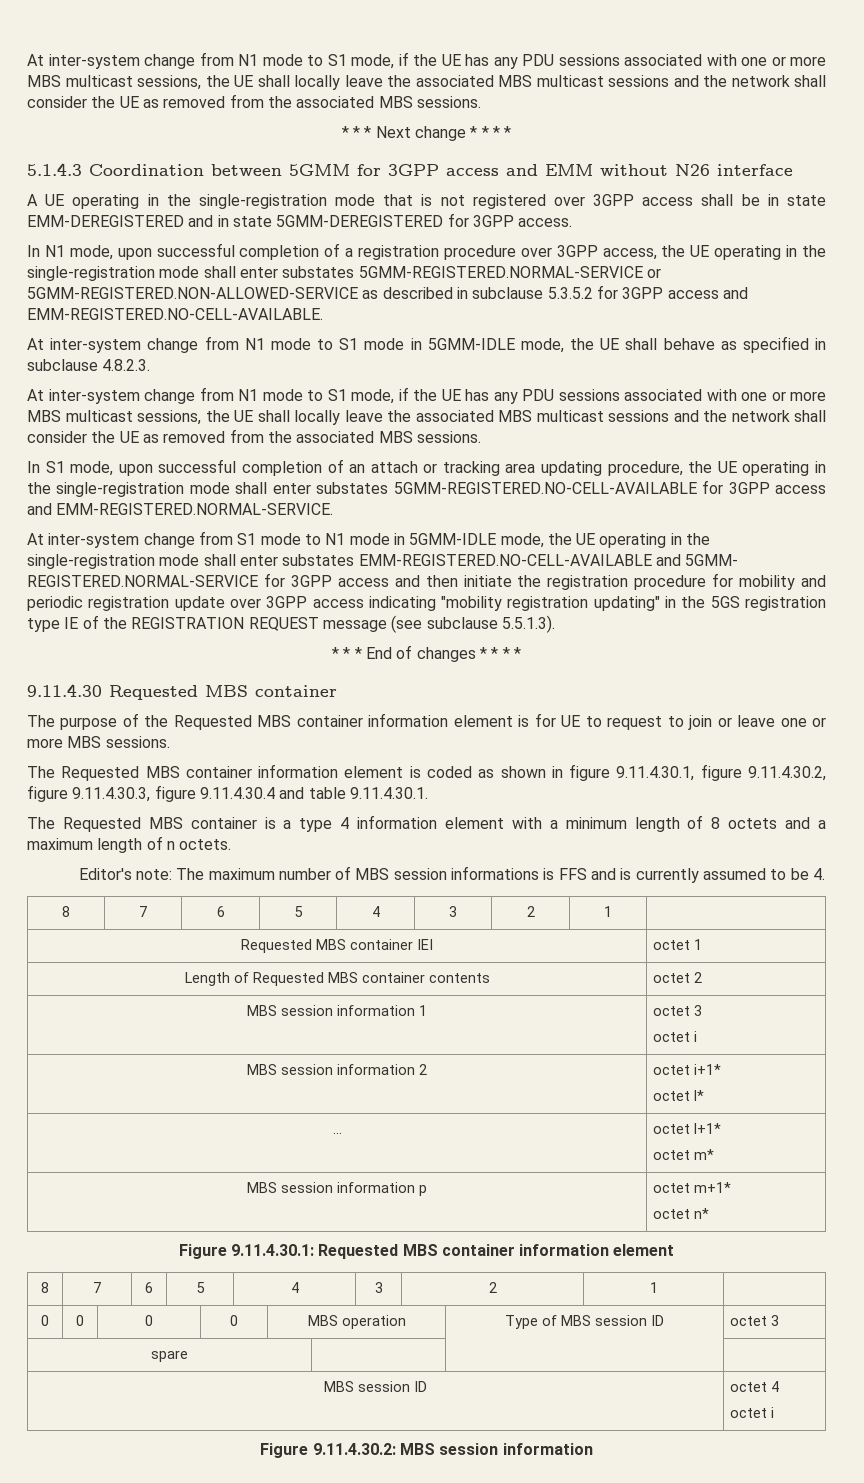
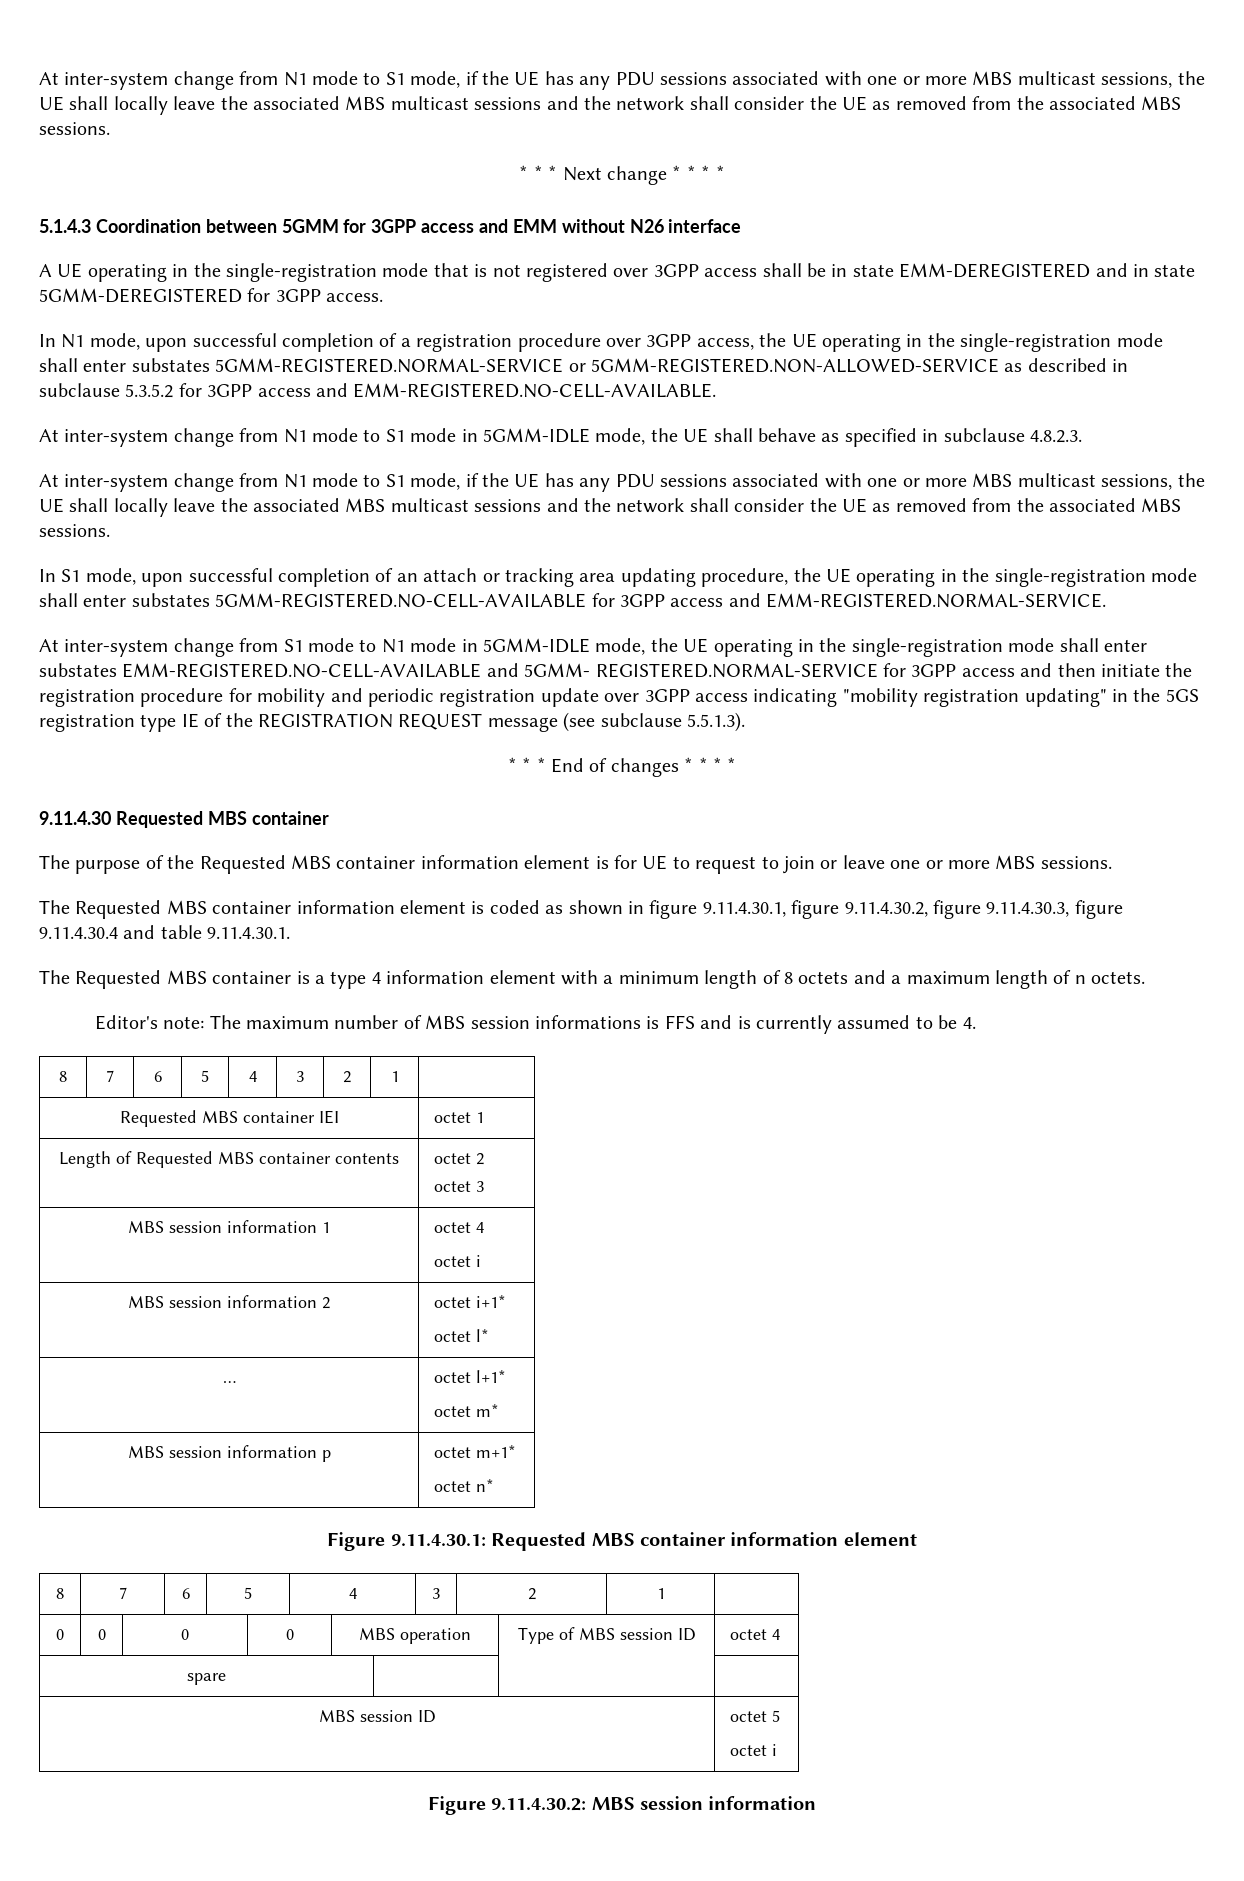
  Length of Requested MBS container contents | octet 2
+ octet 3
- MBS session information 1 | octet 3
+ MBS session information 1 | octet 4
- 0 | 0 | 0 | 0 | MBS operation | Type of MBS session ID | octet 3
+ 0 | 0 | 0 | 0 | MBS operation | Type of MBS session ID | octet 4
- MBS session ID | octet 4
+ MBS session ID | octet 5

